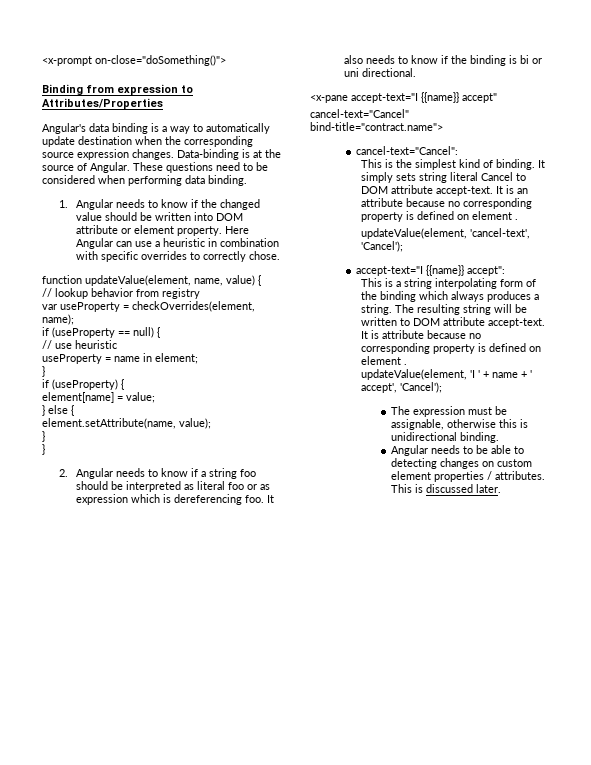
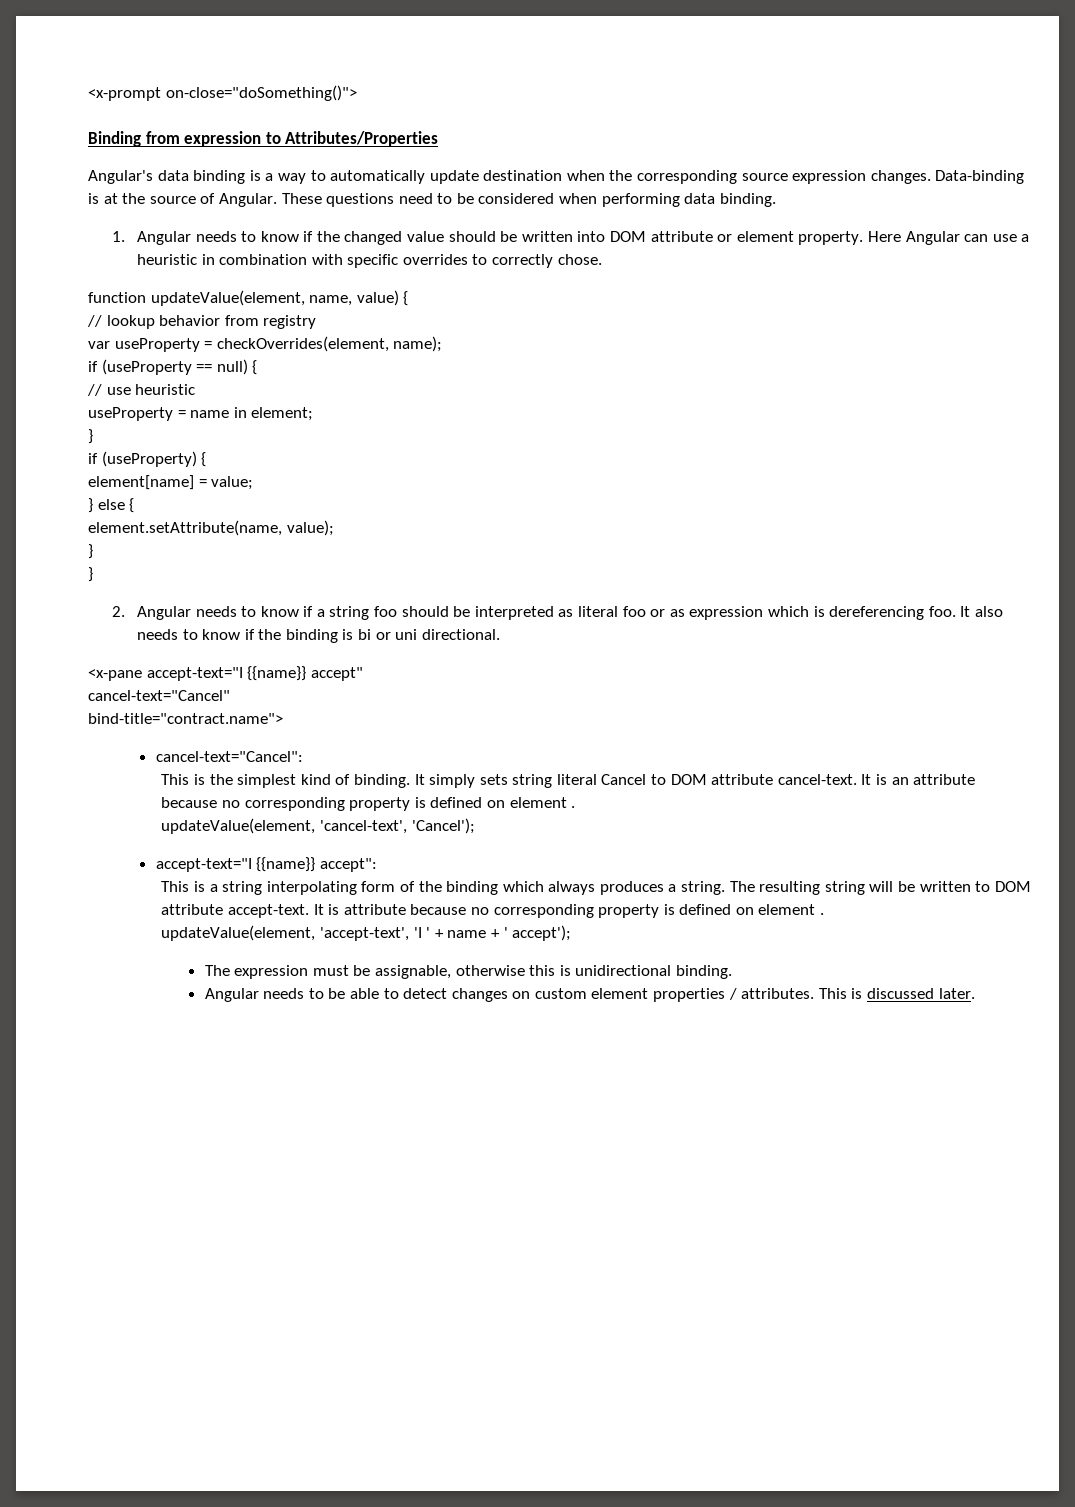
- It simply sets string literal Cancel to DOM attribute accept-text.
+ It simply sets string literal Cancel to DOM attribute cancel-text.
- updateValue(element, 'I ' + name + ' accept', 'Cancel');
+ updateValue(element, 'accept-text', 'I ' + name + ' accept');
- Angular needs to be able to detecting changes on custom element properties / attributes.
+ Angular needs to be able to detect changes on custom element properties / attributes.

